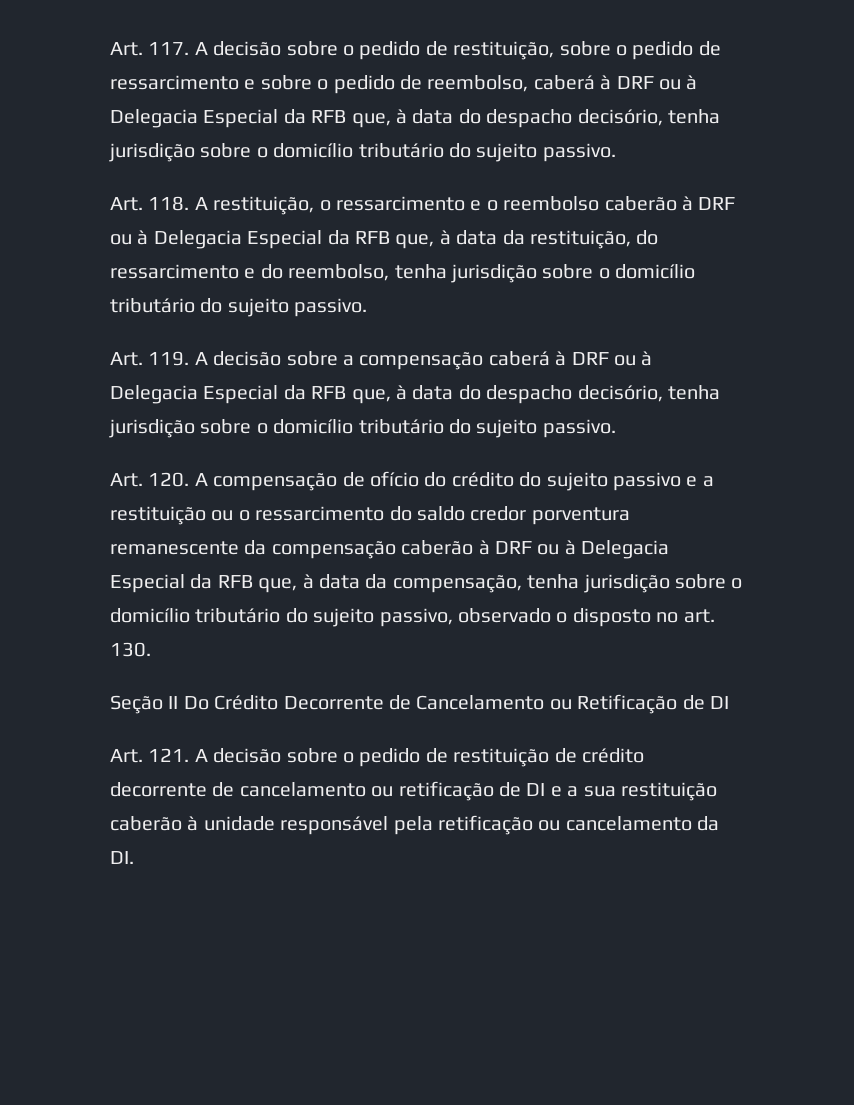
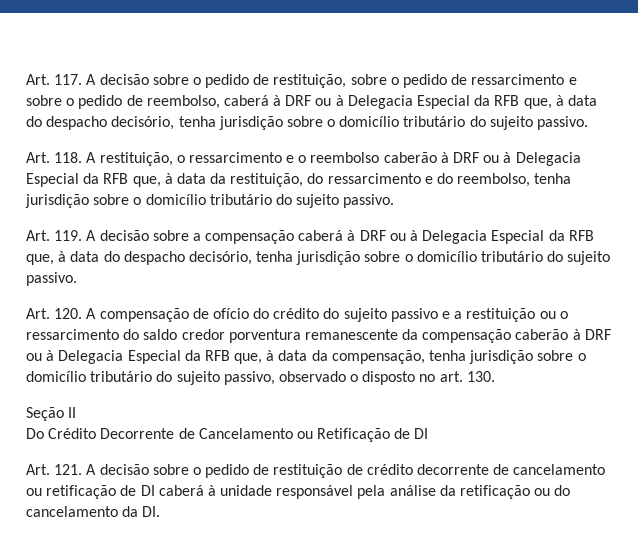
- Seção II Do Crédito Decorrente de Cancelamento ou Retificação de DI
+ Seção II
+ Do Crédito Decorrente de Cancelamento ou Retificação de DI
- Art. 121. A decisão sobre o pedido de restituição de crédito decorrente de cancelamento ou retificação de DI e a sua restituição caberão à unidade responsável pela retificação ou cancelamento da DI.
+ Art. 121. A decisão sobre o pedido de restituição de crédito decorrente de cancelamento ou retificação de DI caberá à unidade responsável pela análise da retificação ou do cancelamento da DI.

